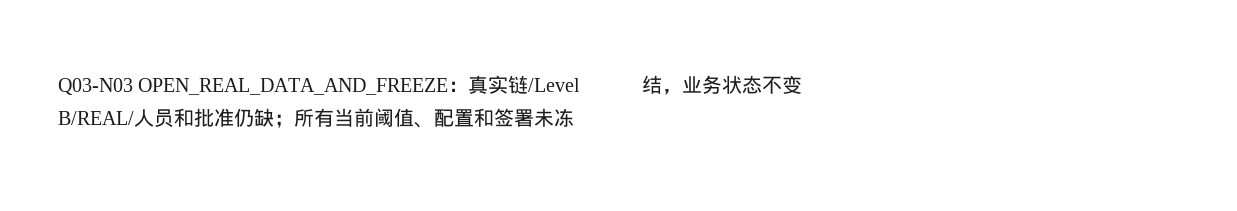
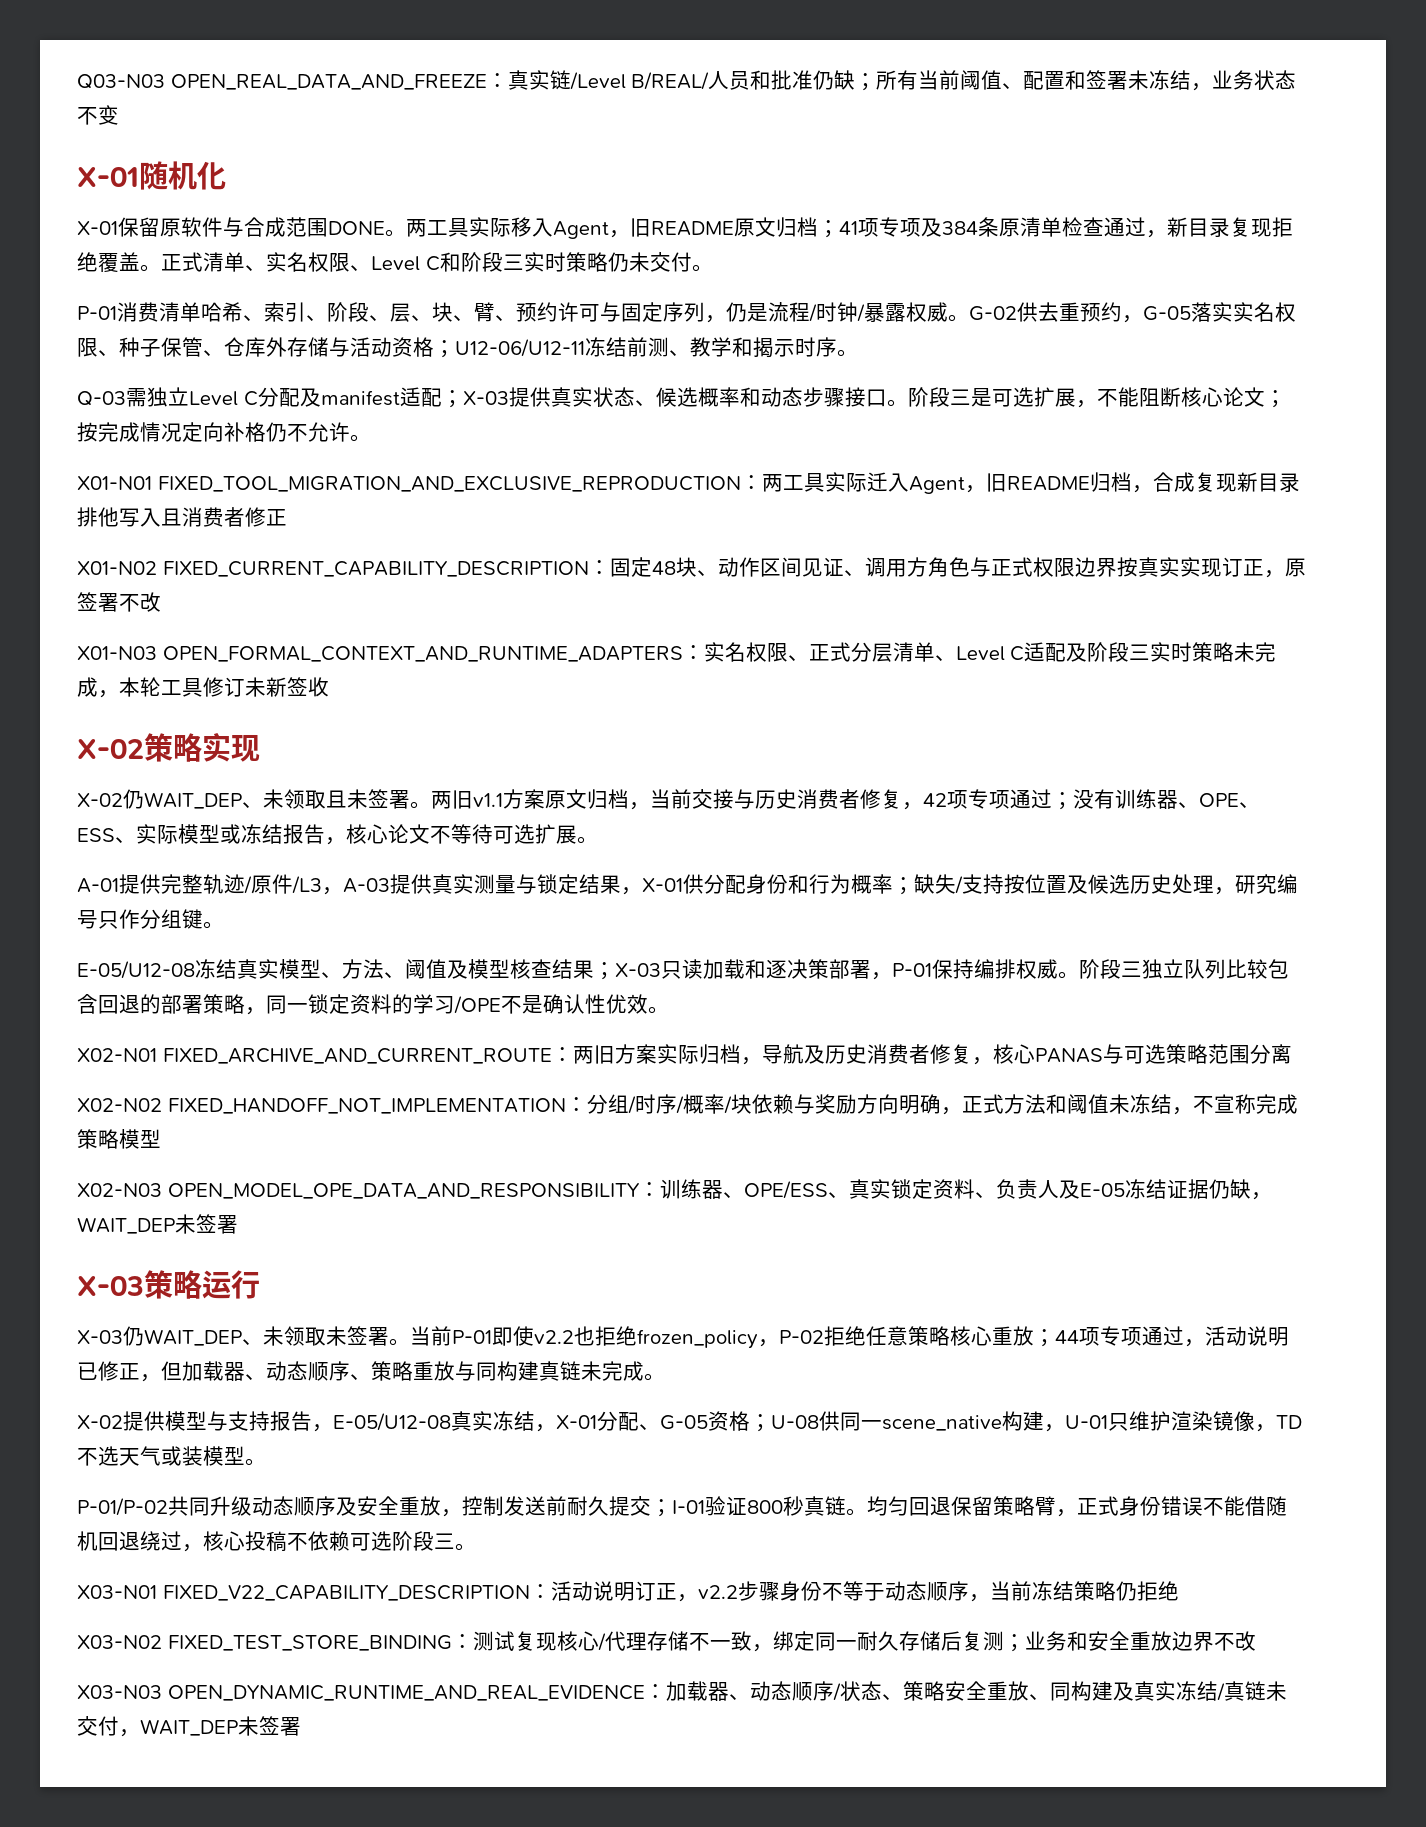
+ X-01随机化
+ X-01保留原软件与合成范围DONE。两工具实际移入Agent，旧README原文归档；41项专项及384条原清单检查通过，新目录复现拒绝覆盖。正式清单、实名权限、Level C和阶段三实时策略仍未交付。
+ P-01消费清单哈希、索引、阶段、层、块、臂、预约许可与固定序列，仍是流程/时钟/暴露权威。G-02供去重预约，G-05落实实名权限、种子保管、仓库外存储与活动资格；U12-06/U12-11冻结前测、教学和揭示时序。
+ Q-03需独立Level C分配及manifest适配；X-03提供真实状态、候选概率和动态步骤接口。阶段三是可选扩展，不能阻断核心论文；按完成情况定向补格仍不允许。
+ X01-N01 FIXED_TOOL_MIGRATION_AND_EXCLUSIVE_REPRODUCTION：两工具实际迁入Agent，旧README归档，合成复现新目录排他写入且消费者修正
+ X01-N02 FIXED_CURRENT_CAPABILITY_DESCRIPTION：固定48块、动作区间见证、调用方角色与正式权限边界按真实实现订正，原签署不改
+ X01-N03 OPEN_FORMAL_CONTEXT_AND_RUNTIME_ADAPTERS：实名权限、正式分层清单、Level C适配及阶段三实时策略未完成，本轮工具修订未新签收
+ X-02策略实现
+ X-02仍WAIT_DEP、未领取且未签署。两旧v1.1方案原文归档，当前交接与历史消费者修复，42项专项通过；没有训练器、OPE、ESS、实际模型或冻结报告，核心论文不等待可选扩展。
+ A-01提供完整轨迹/原件/L3，A-03提供真实测量与锁定结果，X-01供分配身份和行为概率；缺失/支持按位置及候选历史处理，研究编号只作分组键。
+ E-05/U12-08冻结真实模型、方法、阈值及模型核查结果；X-03只读加载和逐决策部署，P-01保持编排权威。阶段三独立队列比较包含回退的部署策略，同一锁定资料的学习/OPE不是确认性优效。
+ X02-N01 FIXED_ARCHIVE_AND_CURRENT_ROUTE：两旧方案实际归档，导航及历史消费者修复，核心PANAS与可选策略范围分离
+ X02-N02 FIXED_HANDOFF_NOT_IMPLEMENTATION：分组/时序/概率/块依赖与奖励方向明确，正式方法和阈值未冻结，不宣称完成策略模型
+ X02-N03 OPEN_MODEL_OPE_DATA_AND_RESPONSIBILITY：训练器、OPE/ESS、真实锁定资料、负责人及E-05冻结证据仍缺，WAIT_DEP未签署
+ X-03策略运行
+ X-03仍WAIT_DEP、未领取未签署。当前P-01即使v2.2也拒绝frozen_policy，P-02拒绝任意策略核心重放；44项专项通过，活动说明已修正，但加载器、动态顺序、策略重放与同构建真链未完成。
+ X-02提供模型与支持报告，E-05/U12-08真实冻结，X-01分配、G-05资格；U-08供同一scene_native构建，U-01只维护渲染镜像，TD不选天气或装模型。
+ P-01/P-02共同升级动态顺序及安全重放，控制发送前耐久提交；I-01验证800秒真链。均匀回退保留策略臂，正式身份错误不能借随机回退绕过，核心投稿不依赖可选阶段三。
+ X03-N01 FIXED_V22_CAPABILITY_DESCRIPTION：活动说明订正，v2.2步骤身份不等于动态顺序，当前冻结策略仍拒绝
+ X03-N02 FIXED_TEST_STORE_BINDING：测试复现核心/代理存储不一致，绑定同一耐久存储后复测；业务和安全重放边界不改
+ X03-N03 OPEN_DYNAMIC_RUNTIME_AND_REAL_EVIDENCE：加载器、动态顺序/状态、策略安全重放、同构建及真实冻结/真链未交付，WAIT_DEP未签署

